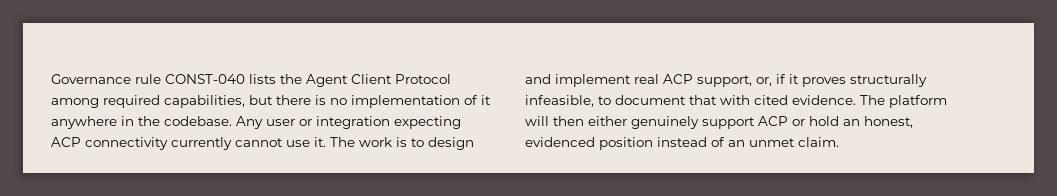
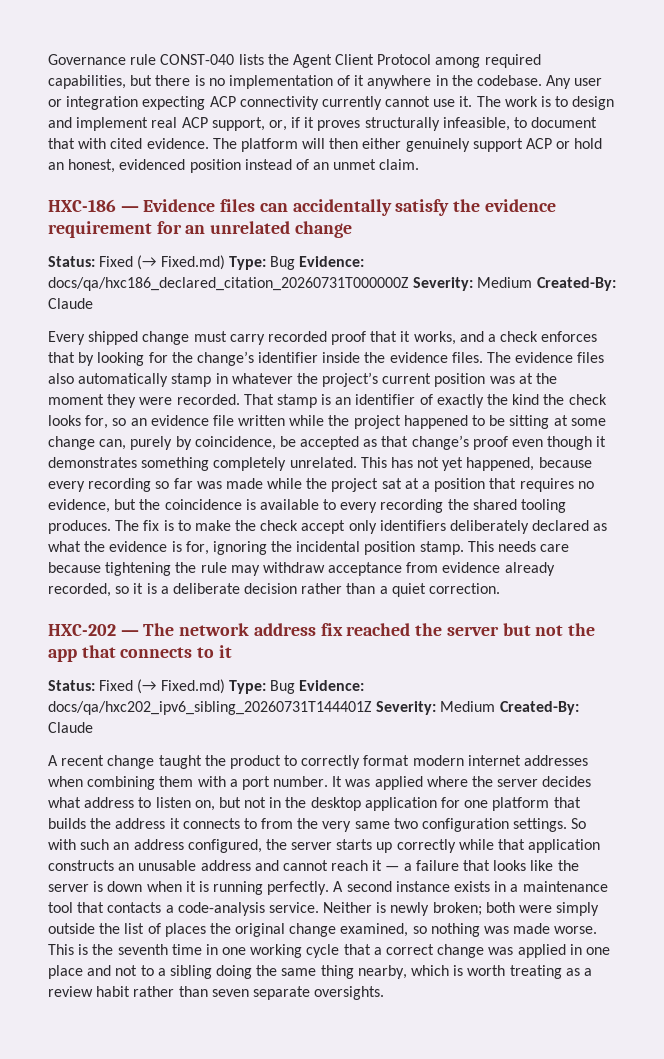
+ HXC-186 — Evidence files can accidentally satisfy the evidence requirement for an unrelated change
+ Status: Fixed (→ Fixed.md) Type: Bug Evidence: docs/qa/hxc186_declared_citation_20260731T000000Z Severity: Medium Created-By: Claude
+ Every shipped change must carry recorded proof that it works, and a check enforces that by looking for the change’s identifier inside the evidence files. The evidence files also automatically stamp in whatever the project’s current position was at the moment they were recorded. That stamp is an identifier of exactly the kind the check looks for, so an evidence file written while the project happened to be sitting at some change can, purely by coincidence, be accepted as that change’s proof even though it demonstrates something completely unrelated. This has not yet happened, because every recording so far was made while the project sat at a position that requires no evidence, but the coincidence is available to every recording the shared tooling produces. The fix is to make the check accept only identifiers deliberately declared as what the evidence is for, ignoring the incidental position stamp. This needs care because tightening the rule may withdraw acceptance from evidence already recorded, so it is a deliberate decision rather than a quiet correction.
+ HXC-202 — The network address fix reached the server but not the app that connects to it
+ Status: Fixed (→ Fixed.md) Type: Bug Evidence: docs/qa/hxc202_ipv6_sibling_20260731T144401Z Severity: Medium Created-By: Claude
+ A recent change taught the product to correctly format modern internet addresses when combining them with a port number. It was applied where the server decides what address to listen on, but not in the desktop application for one platform that builds the address it connects to from the very same two configuration settings. So with such an address configured, the server starts up correctly while that application constructs an unusable address and cannot reach it — a failure that looks like the server is down when it is running perfectly. A second instance exists in a maintenance tool that contacts a code-analysis service. Neither is newly broken; both were simply outside the list of places the original change examined, so nothing was made worse. This is the seventh time in one working cycle that a correct change was applied in one place and not to a sibling doing the same thing nearby, which is worth treating as a review habit rather than seven separate oversights.

